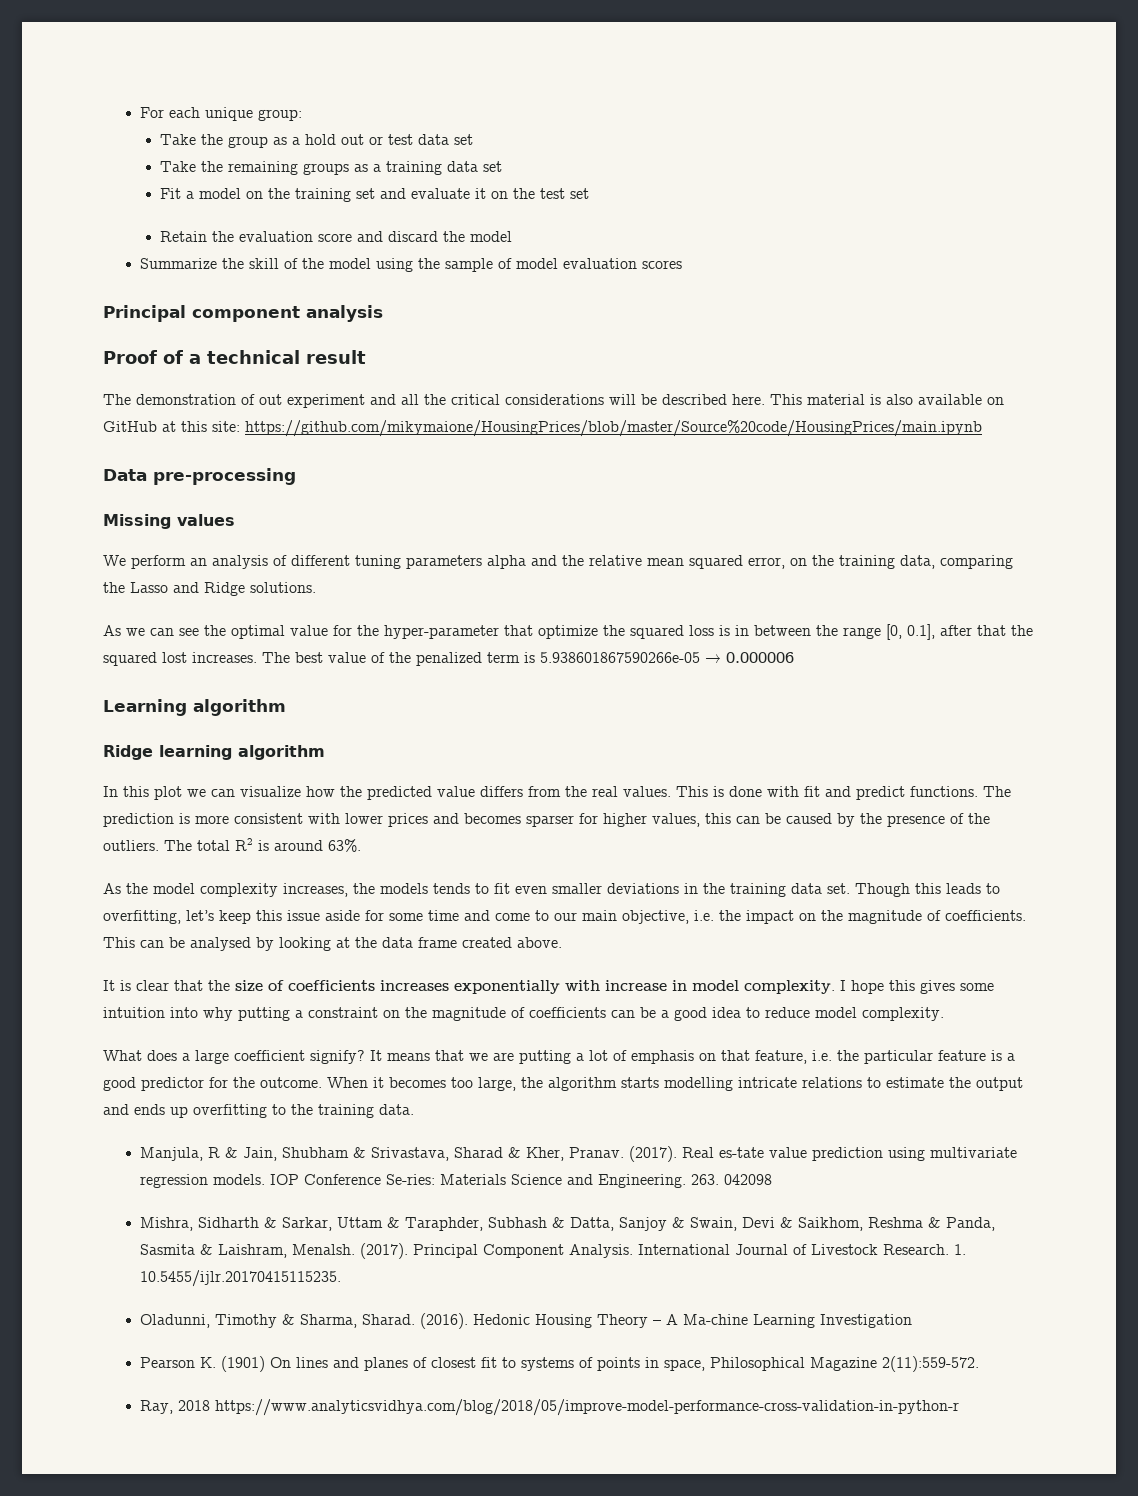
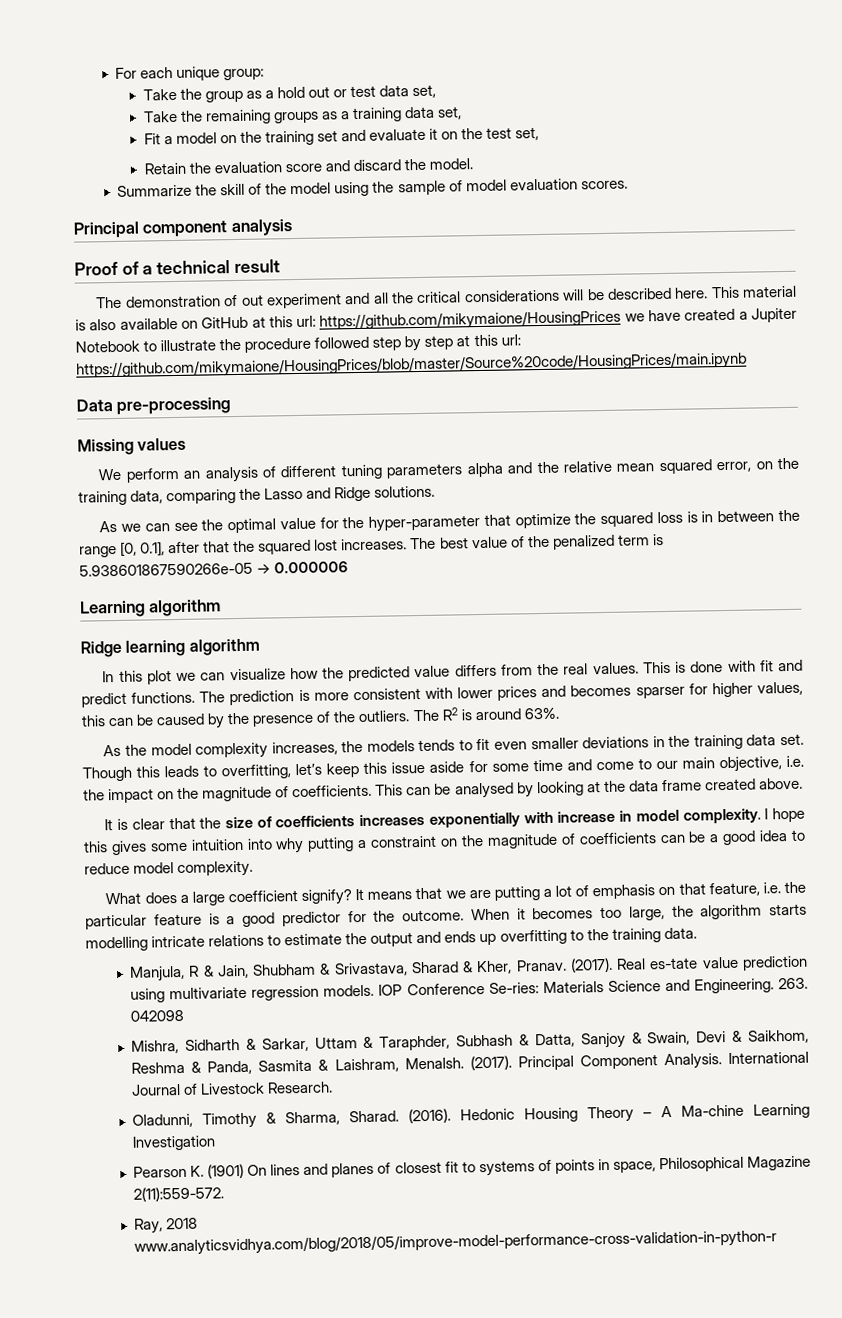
- Take the group as a hold out or test data set
+ Take the group as a hold out or test data set,
- Take the remaining groups as a training data set
+ Take the remaining groups as a training data set,
- Fit a model on the training set and evaluate it on the test set
+ Fit a model on the training set and evaluate it on the test set,
- Retain the evaluation score and discard the model
+ Retain the evaluation score and discard the model.
- Summarize the skill of the model using the sample of model evaluation scores
+ Summarize the skill of the model using the sample of model evaluation scores.
- This material is also available on GitHub at this site: https://github.com/mikymaione/HousingPrices/blob/master/Source%20code/HousingPrices/main.ipynb
+ This material is also available on GitHub at this url: https://github.com/mikymaione/HousingPrices we have created a Jupiter Notebook to illustrate the procedure followed step by step at this url: https://github.com/mikymaione/HousingPrices/blob/master/Source%20code/HousingPrices/main.ipynb
- The total R2 is around 63%.
+ The R2 is around 63%.
- 1. 10.5455/ijlr.20170415115235.
- Ray, 2018 https://www.analyticsvidhya.com/blog/2018/05/improve-model-performance-cross-validation-in-python-r
+ Ray, 2018 www.analyticsvidhya.com/blog/2018/05/improve-model-performance-cross-validation-in-python-r

